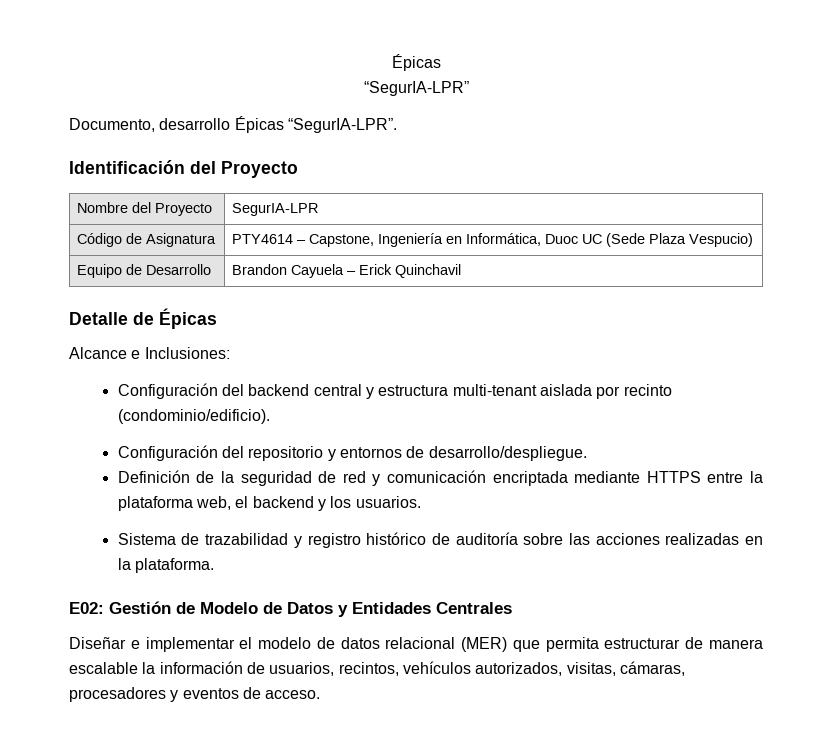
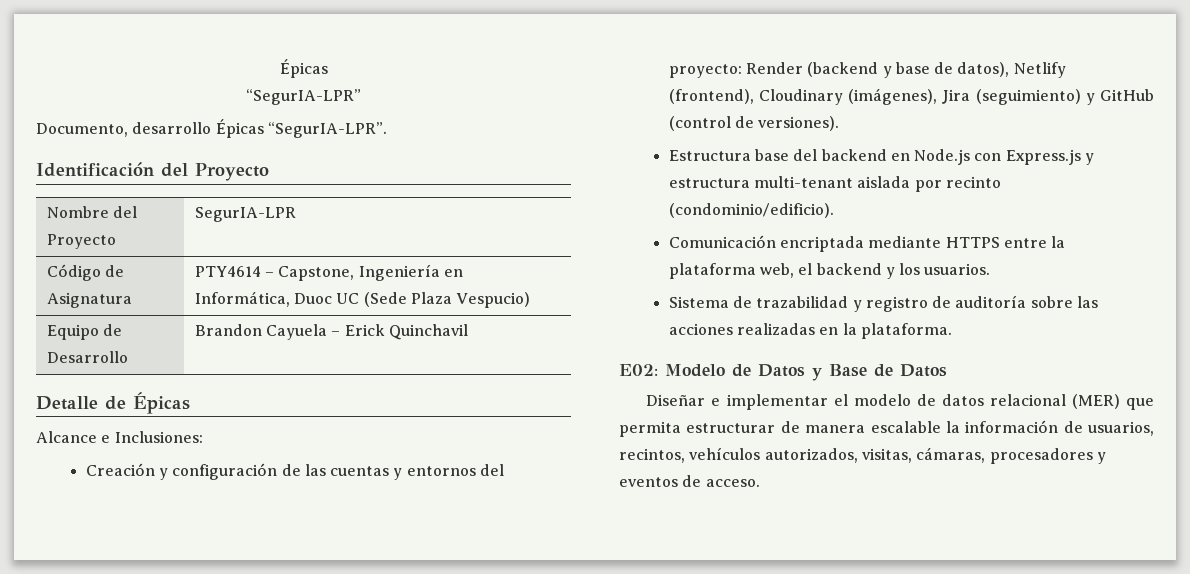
- Configuración del backend central y estructura multi-tenant aislada por recinto (condominio/edificio).
+ Creación y configuración de las cuentas y entornos del proyecto: Render (backend y base de datos), Netlify (frontend), Cloudinary (imágenes), Jira (seguimiento) y GitHub (control de versiones).
+ Estructura base del backend en Node.js con Express.js y estructura multi-tenant aislada por recinto (condominio/edificio).
- Configuración del repositorio y entornos de desarrollo/despliegue.
- Definición de la seguridad de red y comunicación encriptada mediante HTTPS entre la plataforma web, el backend y los usuarios.
+ Comunicación encriptada mediante HTTPS entre la plataforma web, el backend y los usuarios.
- Sistema de trazabilidad y registro histórico de auditoría sobre las acciones realizadas en la plataforma.
+ Sistema de trazabilidad y registro de auditoría sobre las acciones realizadas en la plataforma.
- E02: Gestión de Modelo de Datos y Entidades Centrales
+ E02: Modelo de Datos y Base de Datos

